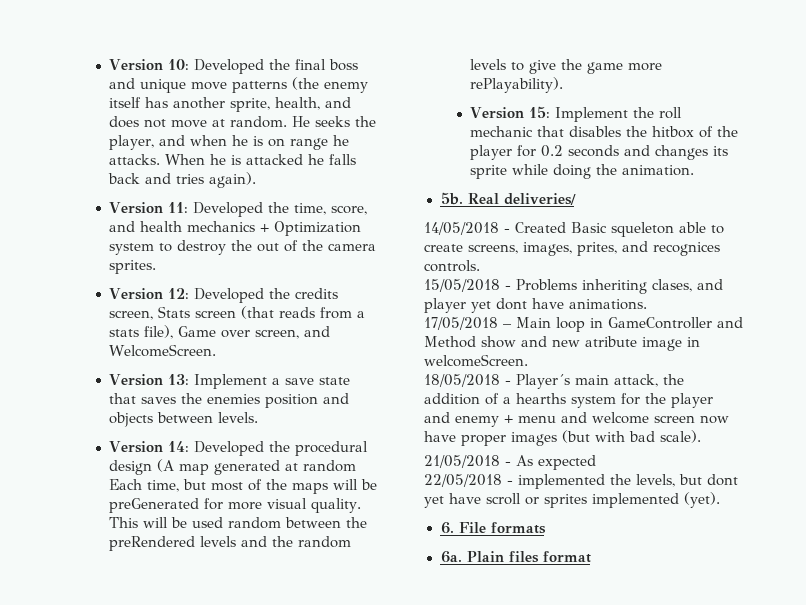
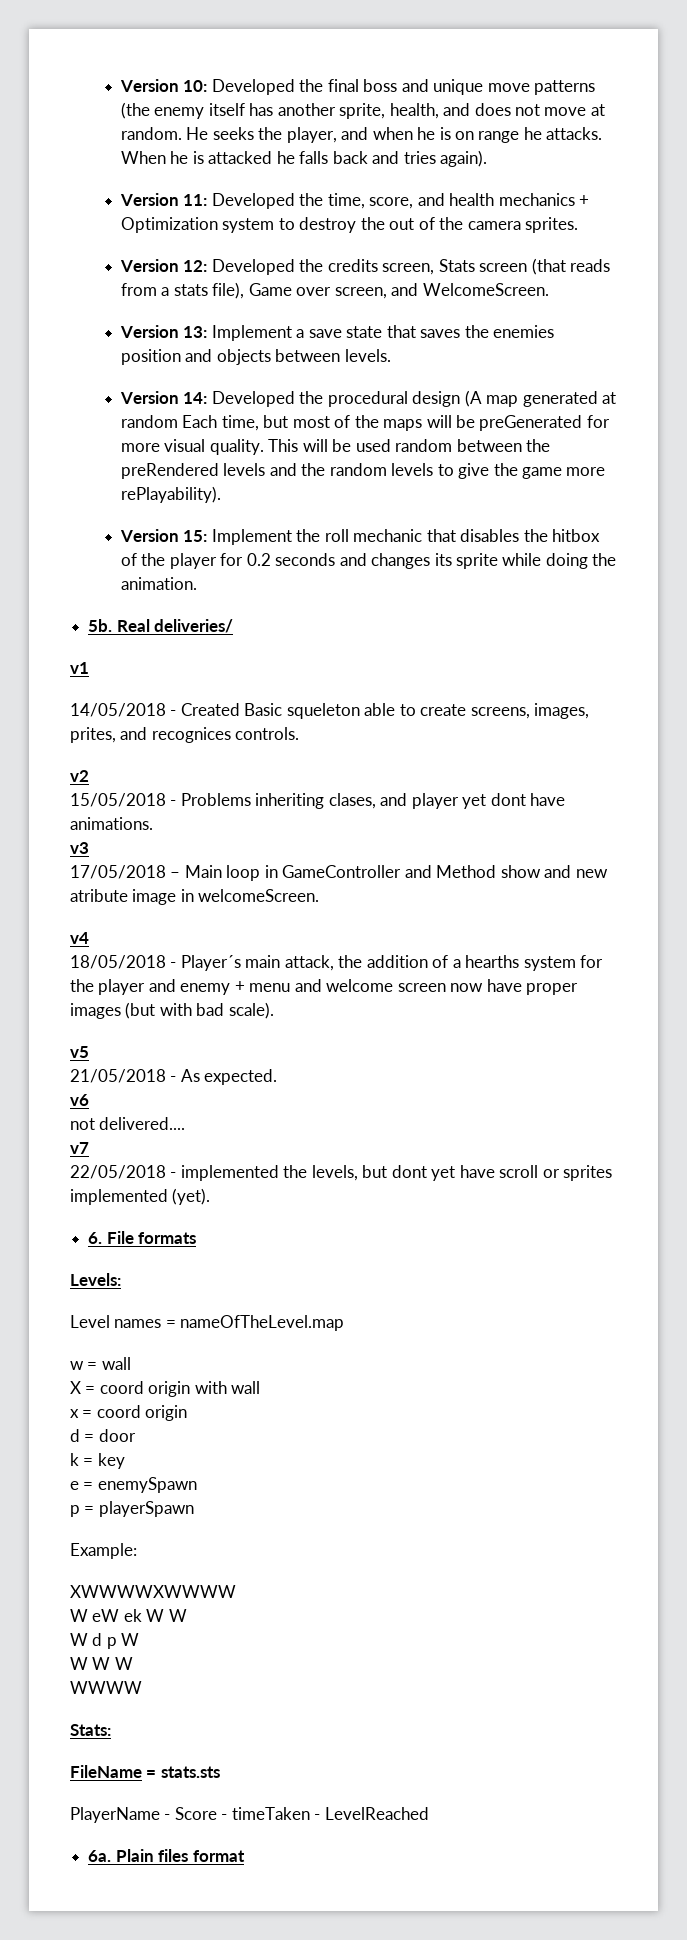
+ v1
+ v2
+ v3
+ v4
+ v5
- 21/05/2018 - As expected
+ 21/05/2018 - As expected.
+ v6
+ not delivered....
+ v7
+ Levels:
+ Level names = nameOfTheLevel.map
+ w = wall
+ X = coord origin with wall
+ x = coord origin
+ d = door
+ k = key
+ e = enemySpawn
+ p = playerSpawn
+ Example:
+ XWWWWXWWWW
+ W eW ek W W
+ W d p W
+ W W W
+ WWWW
+ Stats:
+ FileName = stats.sts
+ PlayerName - Score - timeTaken - LevelReached

